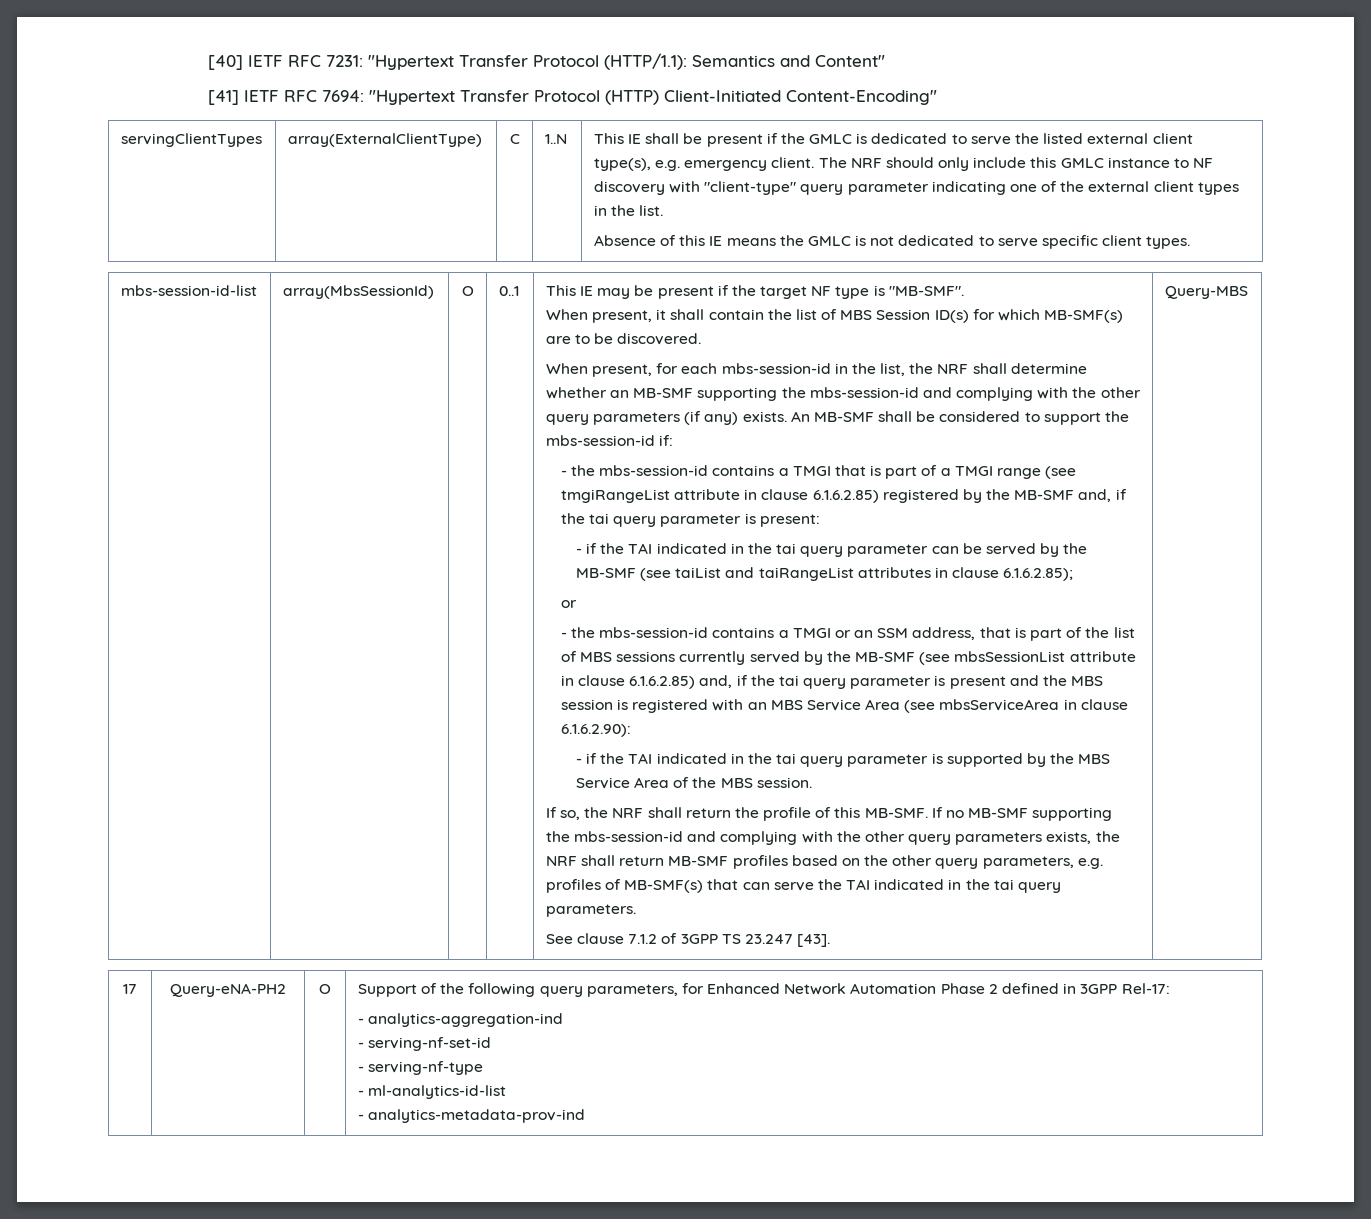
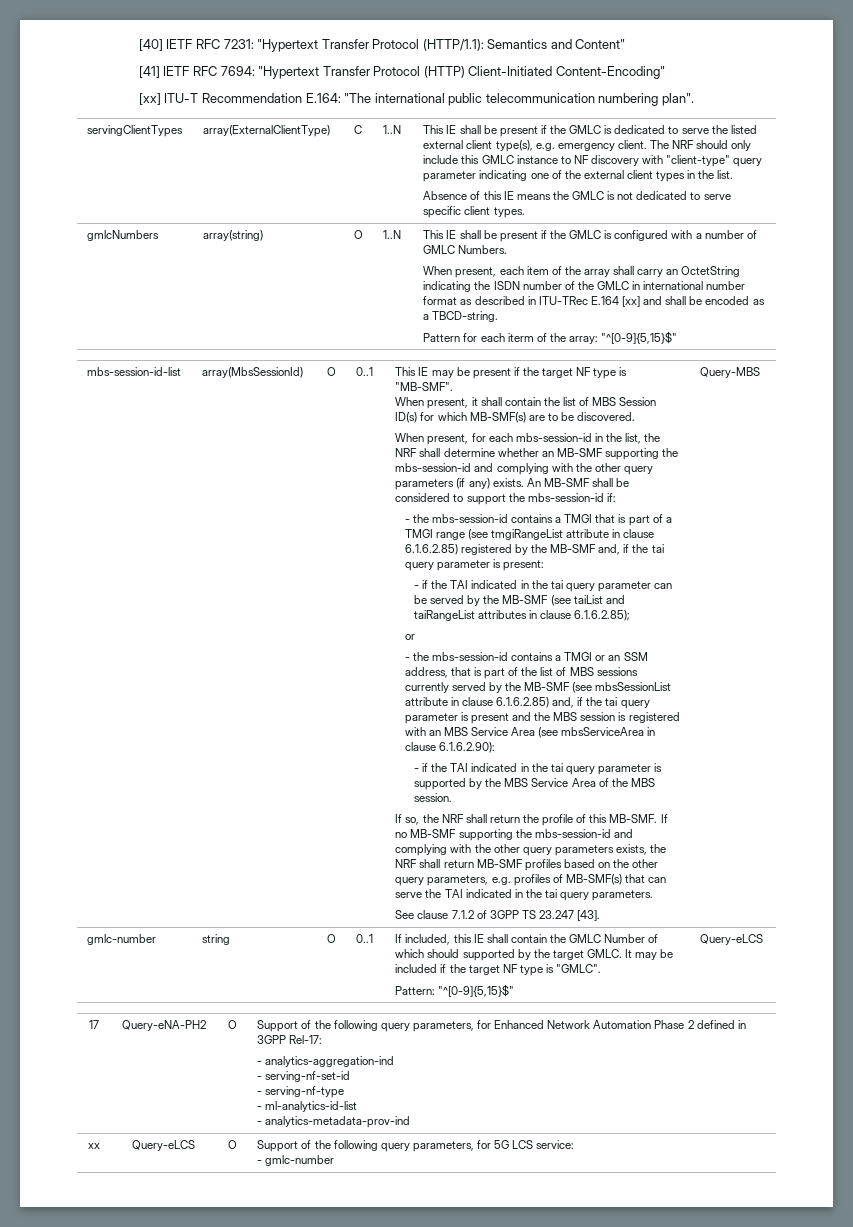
+ [xx] ITU-T Recommendation E.164: "The international public telecommunication numbering plan".
+ gmlcNumbers | array(string) | O | 1..N | This IE shall be present if the GMLC is configured with a number of GMLC Numbers.
+ When present, each item of the array shall carry an OctetString indicating the ISDN number of the GMLC in international number format as described in ITU-TRec E.164 [xx] and shall be encoded as a TBCD-string.
+ Pattern for each iterm of the array: "^[0-9]{5,15}$"
+ gmlc-number | string | O | 0..1 | If included, this IE shall contain the GMLC Number of which should supported by the target GMLC. It may be included if the target NF type is "GMLC".
+ Pattern: "^[0-9]{5,15}$" | Query-eLCS
+ xx | Query-eLCS | O | Support of the following query parameters, for 5G LCS service:
+ - gmlc-number

